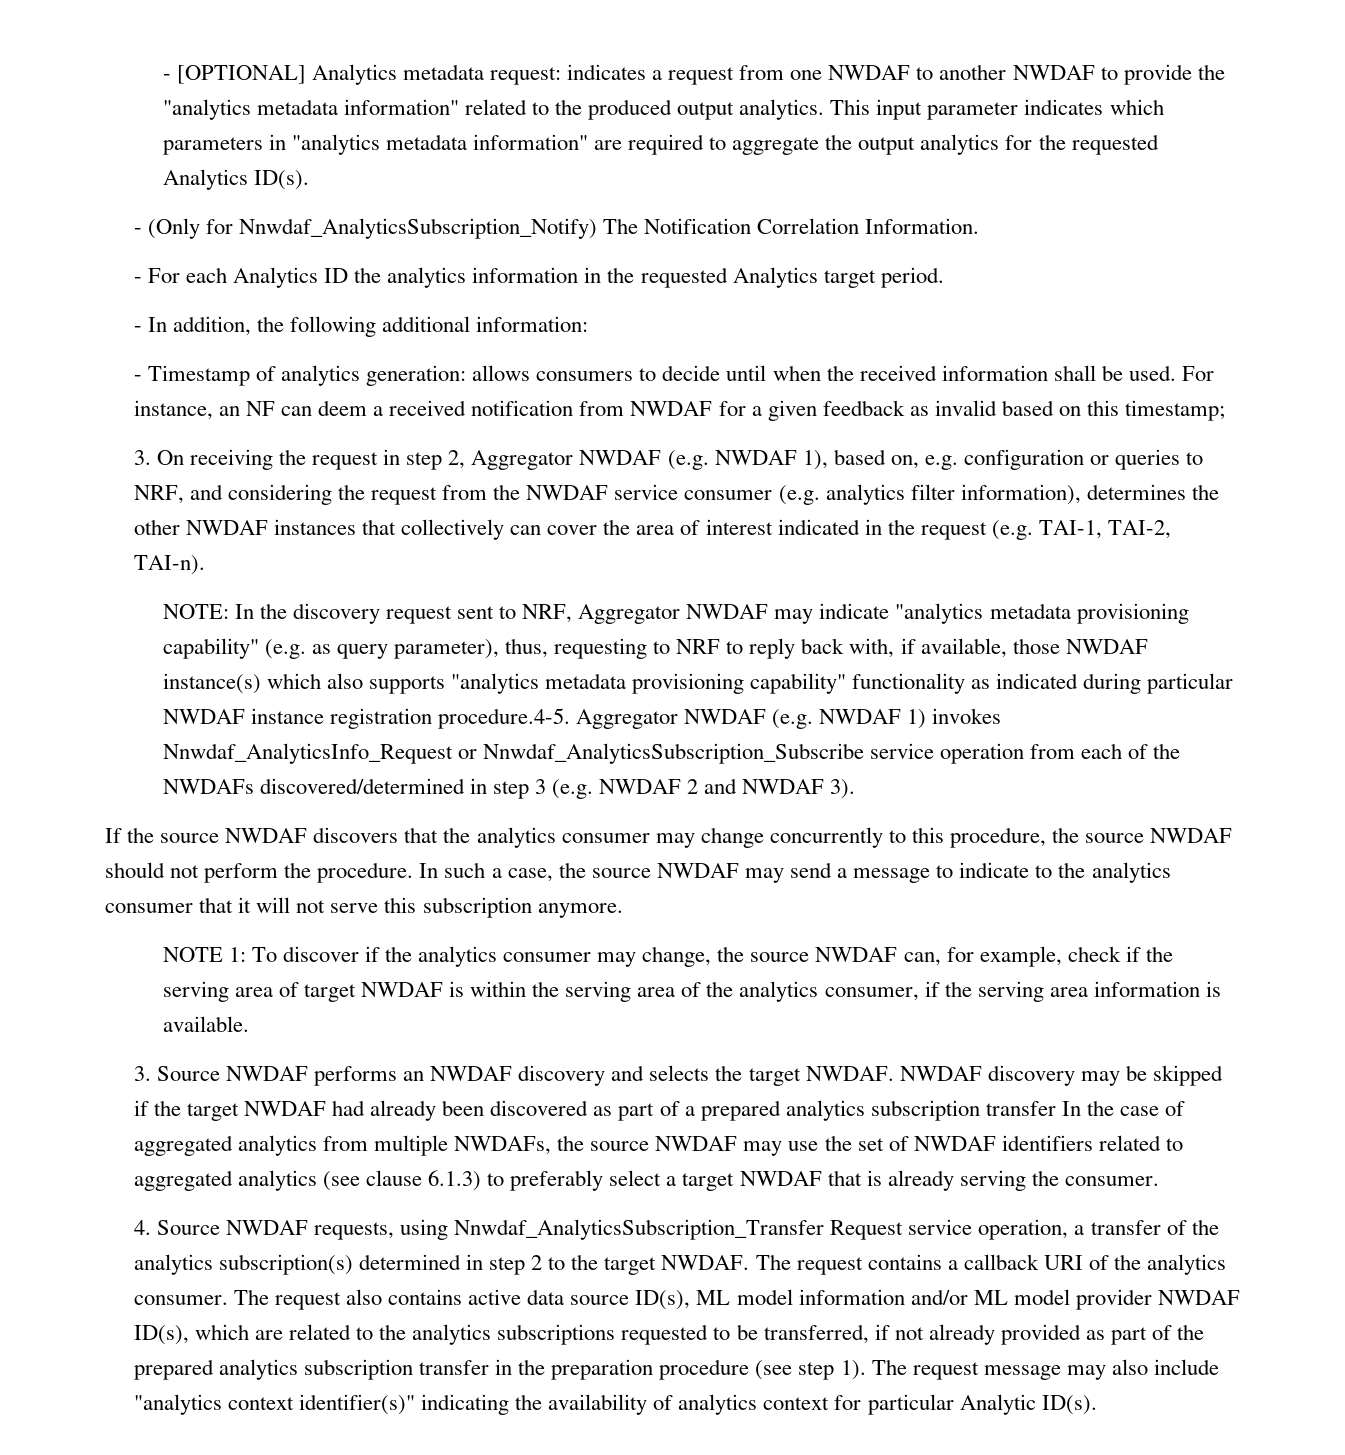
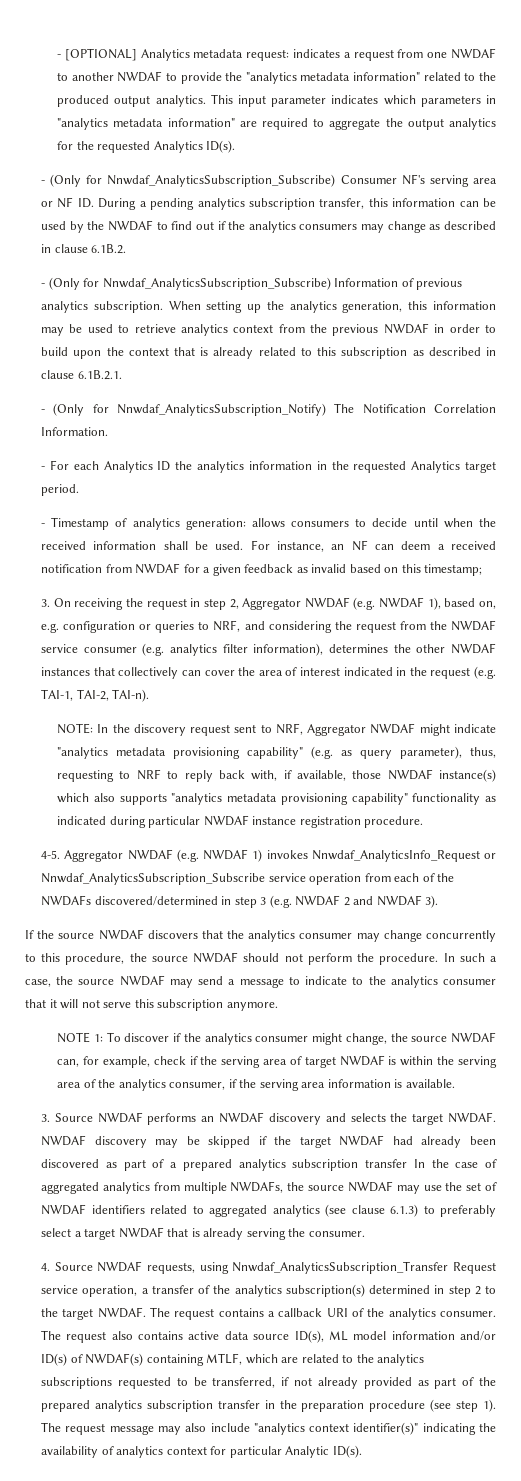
+ - (Only for Nnwdaf_AnalyticsSubscription_Subscribe) Consumer NF's serving area or NF ID. During a pending analytics subscription transfer, this information can be used by the NWDAF to find out if the analytics consumers may change as described in clause 6.1B.2.
+ - (Only for Nnwdaf_AnalyticsSubscription_Subscribe) Information of previous analytics subscription. When setting up the analytics generation, this information may be used to retrieve analytics context from the previous NWDAF in order to build upon the context that is already related to this subscription as described in clause 6.1B.2.1.
- - In addition, the following additional information:
- In the discovery request sent to NRF, Aggregator NWDAF may indicate "analytics metadata provisioning capability" (e.g. as query parameter), thus, requesting to NRF to reply back with, if available, those NWDAF instance(s) which also supports "analytics metadata provisioning capability" functionality as indicated during particular NWDAF instance registration procedure.4-5. Aggregator NWDAF (e.g. NWDAF 1) invokes Nnwdaf_AnalyticsInfo_Request or Nnwdaf_AnalyticsSubscription_Subscribe service operation from each of the NWDAFs discovered/determined in step 3 (e.g. NWDAF 2 and NWDAF 3).
+ In the discovery request sent to NRF, Aggregator NWDAF might indicate "analytics metadata provisioning capability" (e.g. as query parameter), thus, requesting to NRF to reply back with, if available, those NWDAF instance(s) which also supports "analytics metadata provisioning capability" functionality as indicated during particular NWDAF instance registration procedure.
+ 4-5. Aggregator NWDAF (e.g. NWDAF 1) invokes Nnwdaf_AnalyticsInfo_Request or Nnwdaf_AnalyticsSubscription_Subscribe service operation from each of the NWDAFs discovered/determined in step 3 (e.g. NWDAF 2 and NWDAF 3).
- NOTE 1: To discover if the analytics consumer may change, the source NWDAF can, for example, check if the serving area of target NWDAF is within the serving area of the analytics consumer, if the serving area information is available.
+ NOTE 1: To discover if the analytics consumer might change, the source NWDAF can, for example, check if the serving area of target NWDAF is within the serving area of the analytics consumer, if the serving area information is available.
- The request also contains active data source ID(s), ML model information and/or ML model provider NWDAF ID(s), which are related to the analytics subscriptions requested to be transferred, if not already provided as part of the prepared analytics subscription transfer in the preparation procedure (see step 1).
+ The request also contains active data source ID(s), ML model information and/or ID(s) of NWDAF(s) containing MTLF, which are related to the analytics subscriptions requested to be transferred, if not already provided as part of the prepared analytics subscription transfer in the preparation procedure (see step 1).

